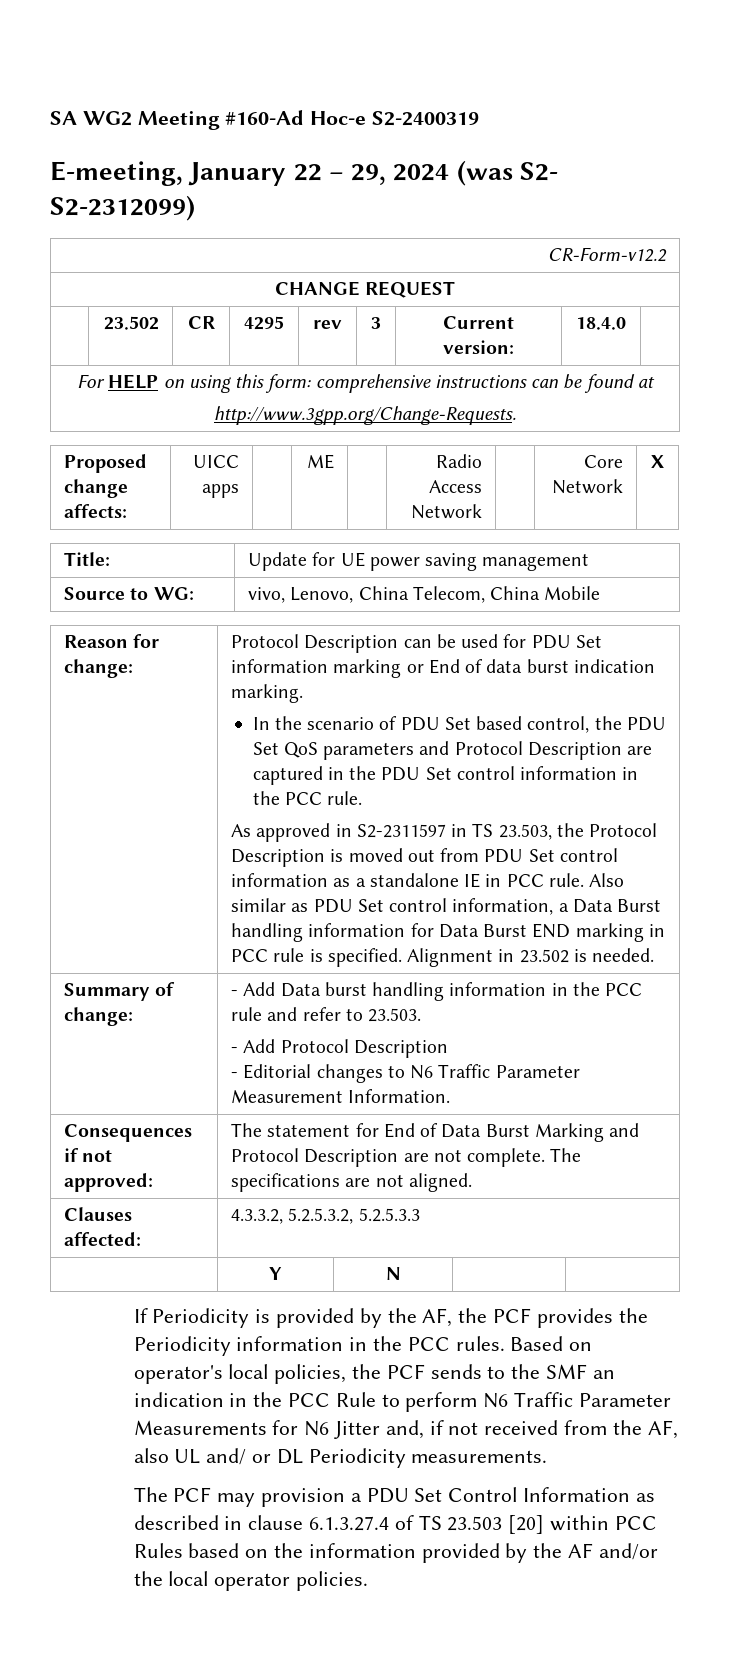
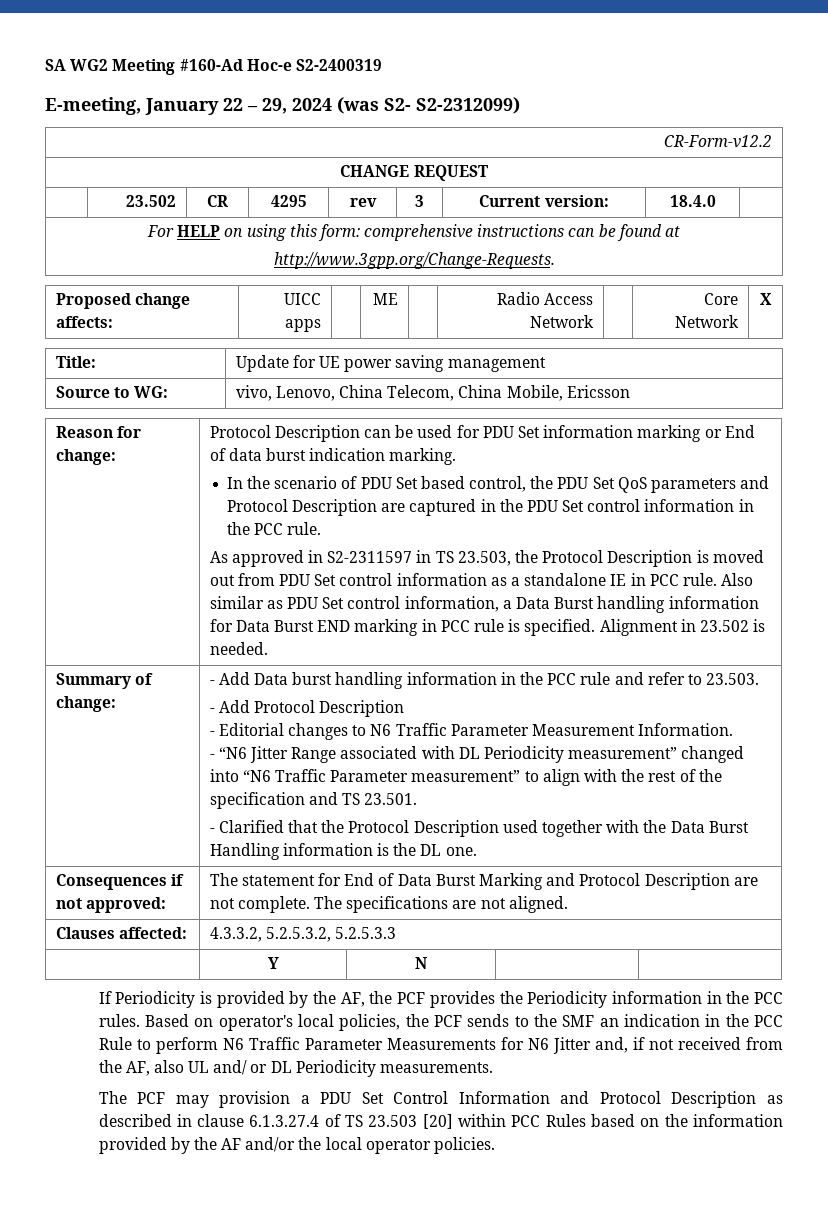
- Source to WG: | vivo, Lenovo, China Telecom, China Mobile
+ Source to WG: | vivo, Lenovo, China Telecom, China Mobile, Ericsson
+ - “N6 Jitter Range associated with DL Periodicity measurement” changed into “N6 Traffic Parameter measurement” to align with the rest of the specification and TS 23.501.
+ - Clarified that the Protocol Description used together with the Data Burst Handling information is the DL one.
- The PCF may provision a PDU Set Control Information as described in clause 6.1.3.27.4 of TS 23.503 [20] within PCC Rules based on the information provided by the AF and/or the local operator policies.
+ The PCF may provision a PDU Set Control Information and Protocol Description as described in clause 6.1.3.27.4 of TS 23.503 [20] within PCC Rules based on the information provided by the AF and/or the local operator policies.

